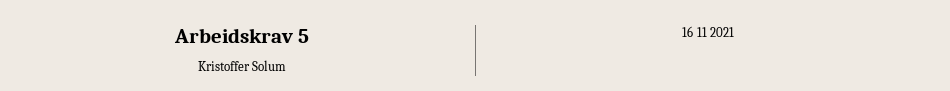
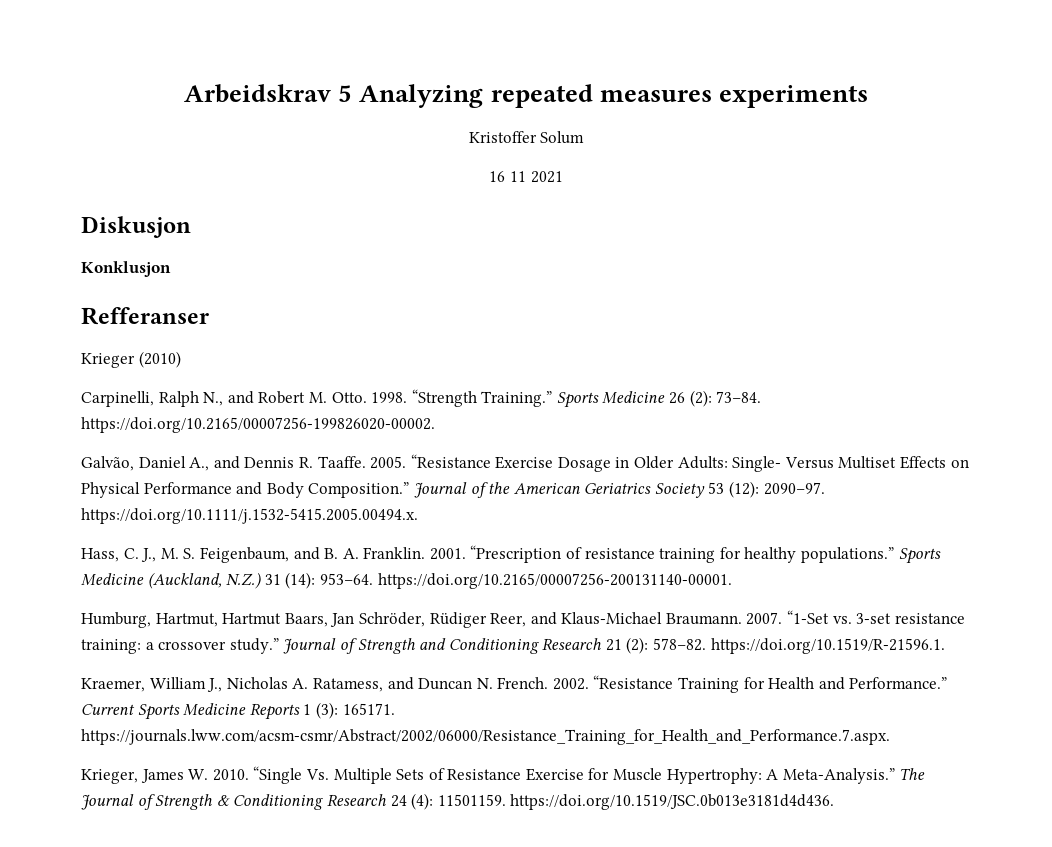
- Arbeidskrav 5
+ Arbeidskrav 5 Analyzing repeated measures experiments
+ Diskusjon
+ Konklusjon
+ Refferanser
+ Krieger (2010)
+ Carpinelli, Ralph N., and Robert M. Otto. 1998. “Strength Training.” Sports Medicine 26 (2): 73–84. https://doi.org/10.2165/00007256-199826020-00002.
+ Galvão, Daniel A., and Dennis R. Taaffe. 2005. “Resistance Exercise Dosage in Older Adults: Single- Versus Multiset Effects on Physical Performance and Body Composition.” Journal of the American Geriatrics Society 53 (12): 2090–97. https://doi.org/10.1111/j.1532-5415.2005.00494.x.
+ Hass, C. J., M. S. Feigenbaum, and B. A. Franklin. 2001. “Prescription of resistance training for healthy populations.” Sports Medicine (Auckland, N.Z.) 31 (14): 953–64. https://doi.org/10.2165/00007256-200131140-00001.
+ Humburg, Hartmut, Hartmut Baars, Jan Schröder, Rüdiger Reer, and Klaus-Michael Braumann. 2007. “1-Set vs. 3-set resistance training: a crossover study.” Journal of Strength and Conditioning Research 21 (2): 578–82. https://doi.org/10.1519/R-21596.1.
+ Kraemer, William J., Nicholas A. Ratamess, and Duncan N. French. 2002. “Resistance Training for Health and Performance.” Current Sports Medicine Reports 1 (3): 165171. https://journals.lww.com/acsm-csmr/Abstract/2002/06000/Resistance_Training_for_Health_and_Performance.7.aspx.
+ Krieger, James W. 2010. “Single Vs. Multiple Sets of Resistance Exercise for Muscle Hypertrophy: A Meta-Analysis.” The Journal of Strength & Conditioning Research 24 (4): 11501159. https://doi.org/10.1519/JSC.0b013e3181d4d436.

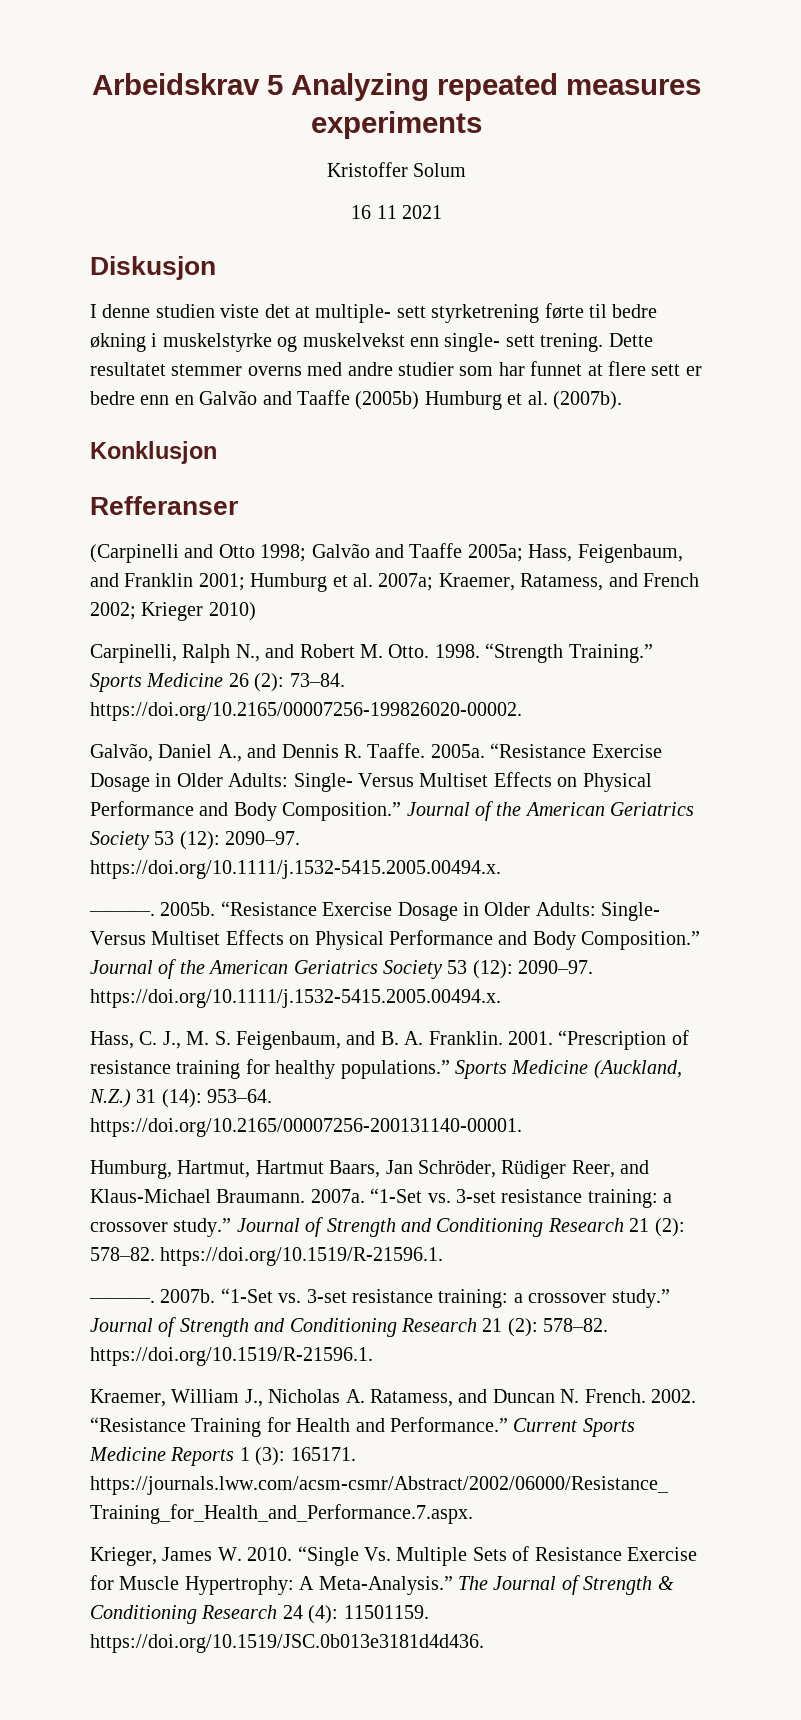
+ I denne studien viste det at multiple- sett styrketrening førte til bedre økning i muskelstyrke og muskelvekst enn single- sett trening. Dette resultatet stemmer overns med andre studier som har funnet at flere sett er bedre enn en Galvão and Taaffe (2005b) Humburg et al. (2007b).
  Konklusjon
  Refferanser
- Krieger (2010)
+ (Carpinelli and Otto 1998; Galvão and Taaffe 2005a; Hass, Feigenbaum, and Franklin 2001; Humburg et al. 2007a; Kraemer, Ratamess, and French 2002; Krieger 2010)
- 2005.
+ 2005a. “Resistance Exercise Dosage in Older Adults: Single- Versus Multiset Effects on Physical Performance and Body Composition.” Journal of the American Geriatrics Society 53 (12): 2090–97. https://doi.org/10.1111/j.1532-5415.2005.00494.x.
+ ———. 2005b.
- 2007.
+ 2007a. “1-Set vs. 3-set resistance training: a crossover study.” Journal of Strength and Conditioning Research 21 (2): 578–82. https://doi.org/10.1519/R-21596.1.
+ ———. 2007b.

